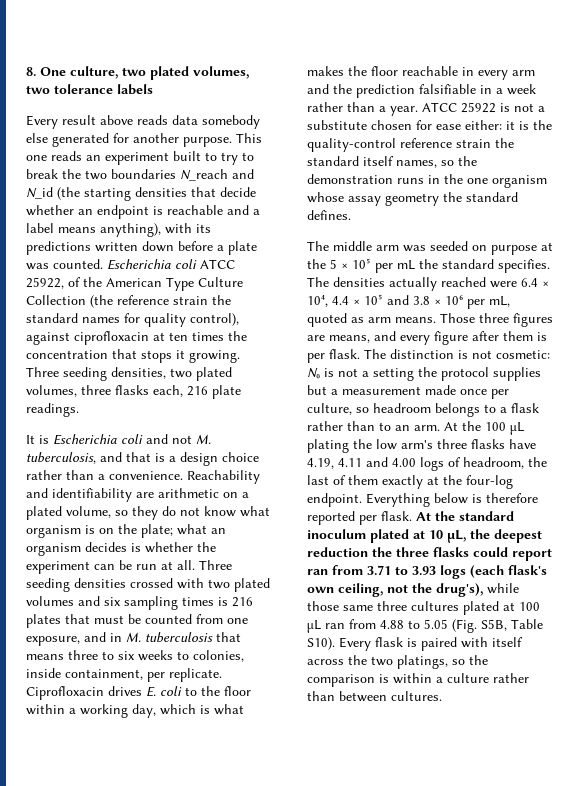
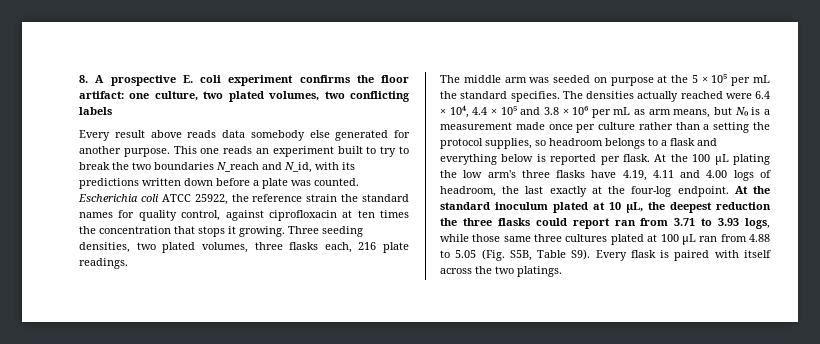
- 8. One culture, two plated volumes, two tolerance labels
+ 8. A prospective E. coli experiment confirms the floor artifact: one culture, two plated volumes, two conflicting labels
- This one reads an experiment built to try to break the two boundaries N_reach and N_id (the starting densities that decide whether an endpoint is reachable and a label means anything), with its predictions written down before a plate was counted.
+ This one reads an experiment built to try to break the two boundaries N_reach and N_id, with its predictions written down before a plate was counted.
- Escherichia coli ATCC 25922, of the American Type Culture Collection (the reference strain the standard names for quality control), against ciprofloxacin at ten times the concentration that stops it growing.
+ Escherichia coli ATCC 25922, the reference strain the standard names for quality control, against ciprofloxacin at ten times the concentration that stops it growing.
- It is Escherichia coli and not M. tuberculosis, and that is a design choice rather than a convenience. Reachability and identifiability are arithmetic on a plated volume, so they do not know what organism is on the plate; what an organism decides is whether the experiment can be run at all. Three seeding densities crossed with two plated volumes and six sampling times is 216 plates that must be counted from one exposure, and in M. tuberculosis that means three to six weeks to colonies, inside containment, per replicate. Ciprofloxacin drives E. coli to the floor within a working day, which is what makes the floor reachable in every arm and the prediction falsifiable in a week rather than a year. ATCC 25922 is not a substitute chosen for ease either: it is the quality-control reference strain the standard itself names, so the demonstration runs in the one organism whose assay geometry the standard defines.
- The densities actually reached were 6.4 × 10⁴, 4.4 × 10⁵ and 3.8 × 10⁶ per mL, quoted as arm means. Those three figures are means, and every figure after them is per flask. The distinction is not cosmetic: N₀ is not a setting the protocol supplies but a measurement made once per culture, so headroom belongs to a flask rather than to an arm.
+ The densities actually reached were 6.4 × 10⁴, 4.4 × 10⁵ and 3.8 × 10⁶ per mL as arm means, but N₀ is a measurement made once per culture rather than a setting the protocol supplies, so headroom belongs to a flask and everything below is reported per flask.
- At the 100 µL plating the low arm's three flasks have 4.19, 4.11 and 4.00 logs of headroom, the last of them exactly at the four-log endpoint.
+ At the 100 µL plating the low arm's three flasks have 4.19, 4.11 and 4.00 logs of headroom, the last exactly at the four-log endpoint.
- Everything below is therefore reported per flask.
- At the standard inoculum plated at 10 µL, the deepest reduction the three flasks could report ran from 3.71 to 3.93 logs (each flask's own ceiling, not the drug's), while those same three cultures plated at 100 µL ran from 4.88 to 5.05 (Fig. S5B, Table S10). Every flask is paired with itself across the two platings, so the comparison is within a culture rather than between cultures.
+ At the standard inoculum plated at 10 µL, the deepest reduction the three flasks could report ran from 3.71 to 3.93 logs, while those same three cultures plated at 100 µL ran from 4.88 to 5.05 (Fig. S5B, Table S9). Every flask is paired with itself across the two platings.

